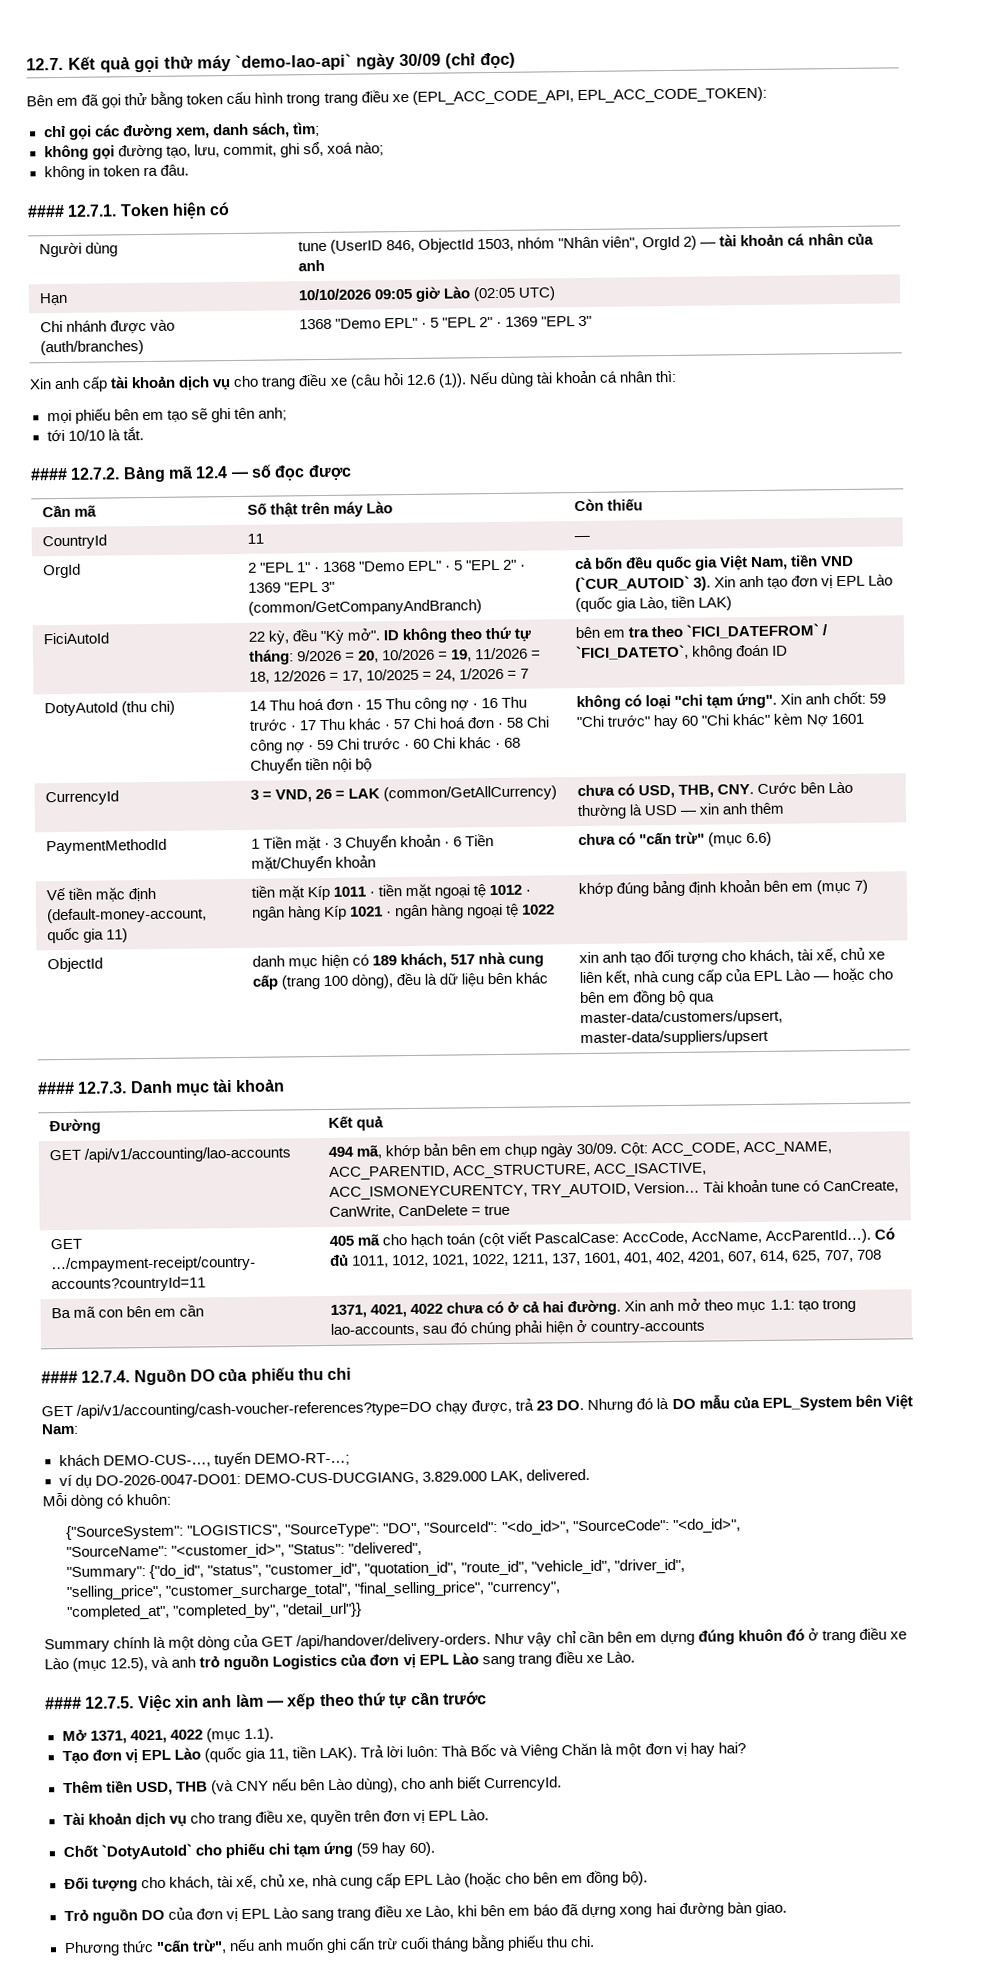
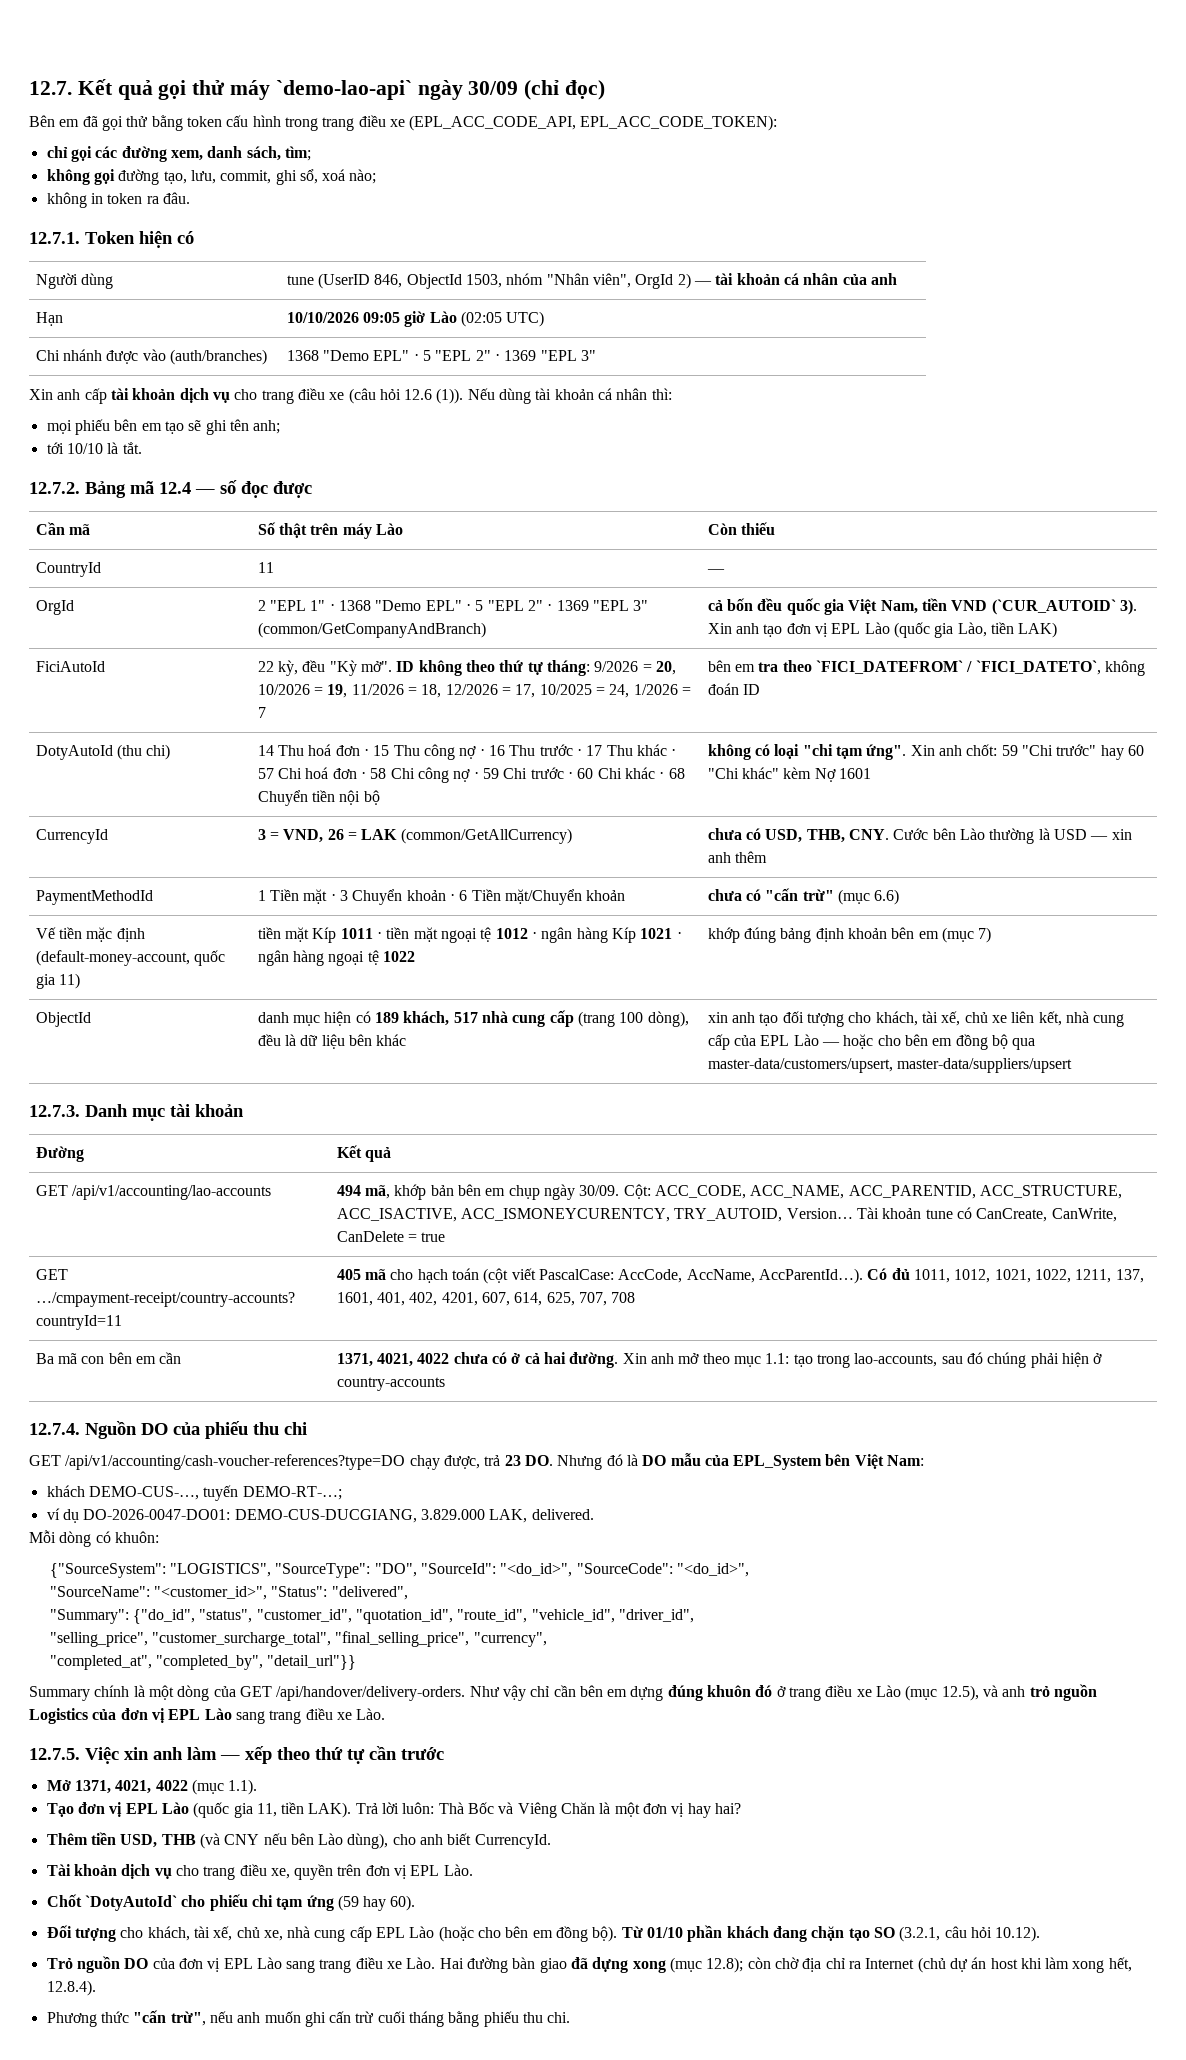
- #### 12.7.1. Token hiện có
+ 12.7.1. Token hiện có
- #### 12.7.2. Bảng mã 12.4 — số đọc được
+ 12.7.2. Bảng mã 12.4 — số đọc được
- #### 12.7.3. Danh mục tài khoản
+ 12.7.3. Danh mục tài khoản
- #### 12.7.4. Nguồn DO của phiếu thu chi
+ 12.7.4. Nguồn DO của phiếu thu chi
- #### 12.7.5. Việc xin anh làm — xếp theo thứ tự cần trước
+ 12.7.5. Việc xin anh làm — xếp theo thứ tự cần trước
+ Từ 01/10 phần khách đang chặn tạo SO (3.2.1, câu hỏi 10.12).
- Trỏ nguồn DO của đơn vị EPL Lào sang trang điều xe Lào, khi bên em báo đã dựng xong hai đường bàn giao.
+ Trỏ nguồn DO của đơn vị EPL Lào sang trang điều xe Lào. Hai đường bàn giao đã dựng xong (mục 12.8); còn chờ địa chỉ ra Internet (chủ dự án host khi làm xong hết, 12.8.4).

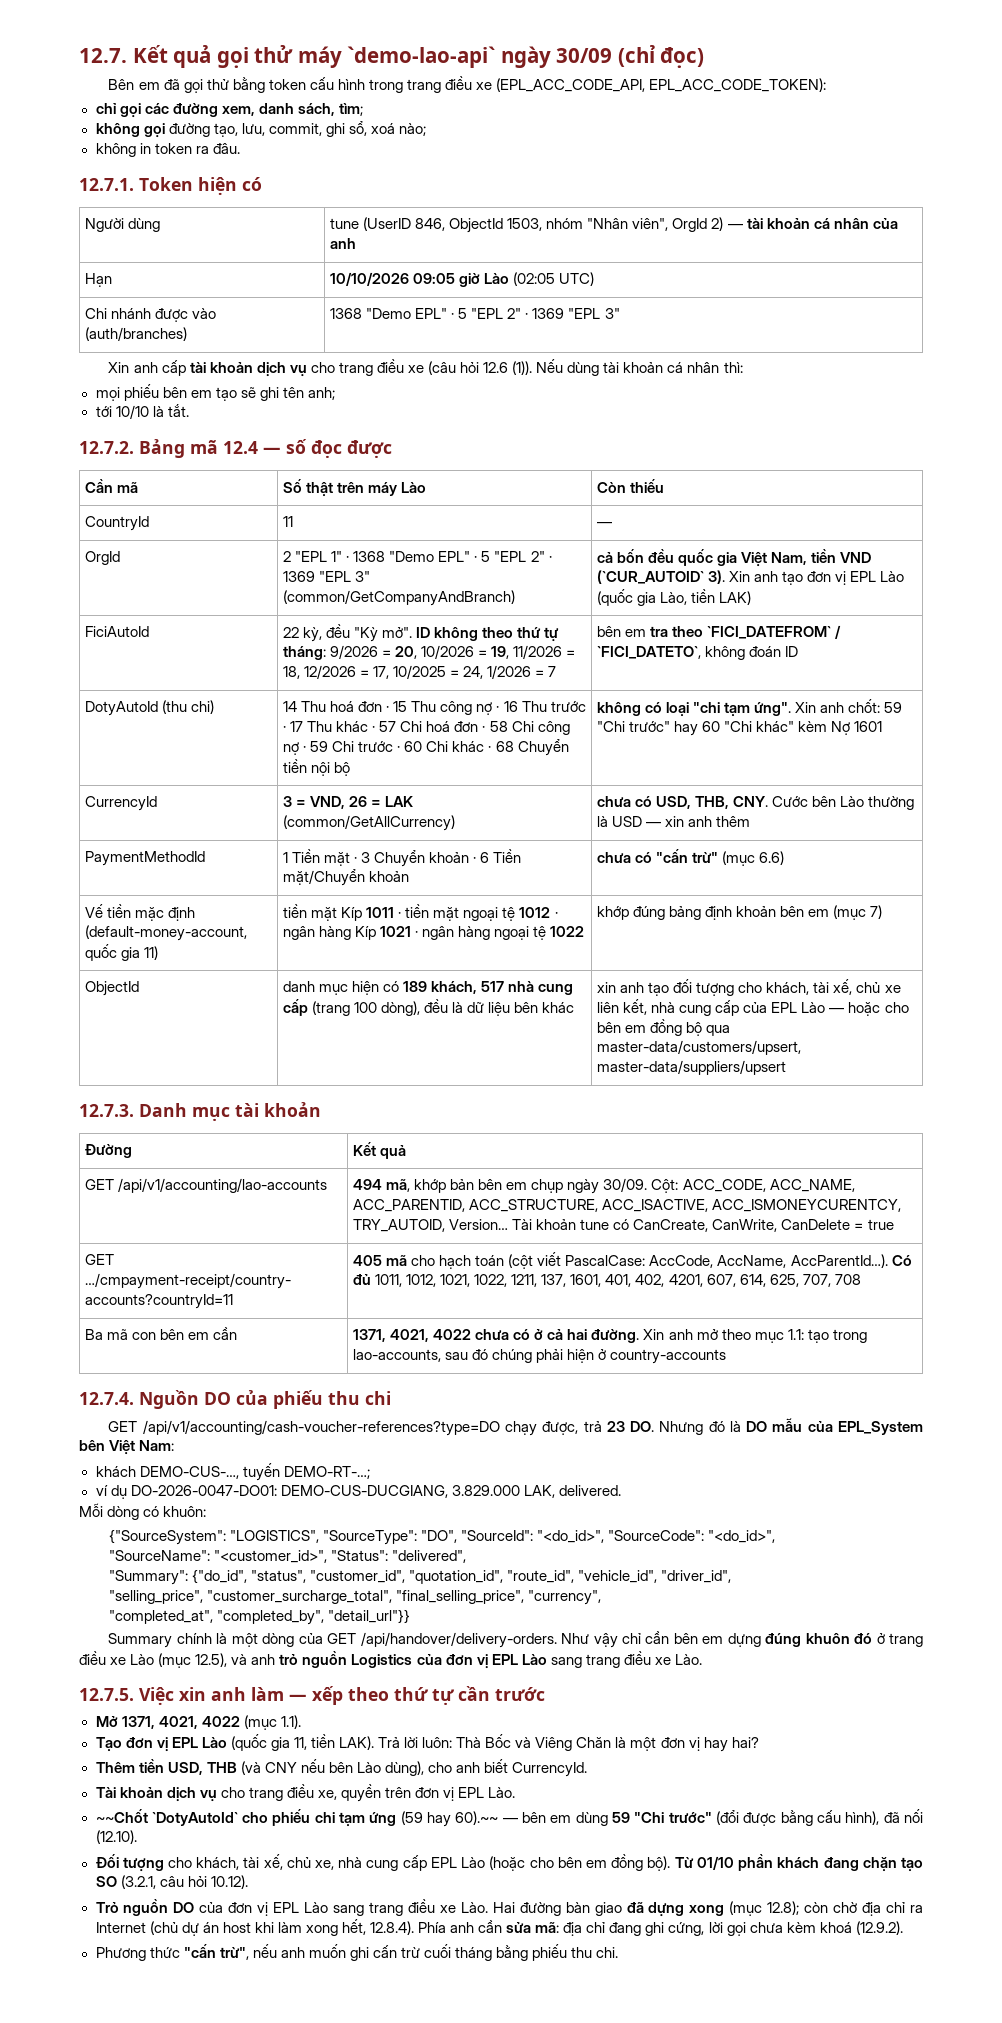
- Chốt `DotyAutoId` cho phiếu chi tạm ứng (59 hay 60).
+ ~~Chốt `DotyAutoId` cho phiếu chi tạm ứng (59 hay 60).~~ — bên em dùng 59 "Chi trước" (đổi được bằng cấu hình), đã nối (12.10).
- Trỏ nguồn DO của đơn vị EPL Lào sang trang điều xe Lào. Hai đường bàn giao đã dựng xong (mục 12.8); còn chờ địa chỉ ra Internet (chủ dự án host khi làm xong hết, 12.8.4).
+ Trỏ nguồn DO của đơn vị EPL Lào sang trang điều xe Lào. Hai đường bàn giao đã dựng xong (mục 12.8); còn chờ địa chỉ ra Internet (chủ dự án host khi làm xong hết, 12.8.4). Phía anh cần sửa mã: địa chỉ đang ghi cứng, lời gọi chưa kèm khoá (12.9.2).

